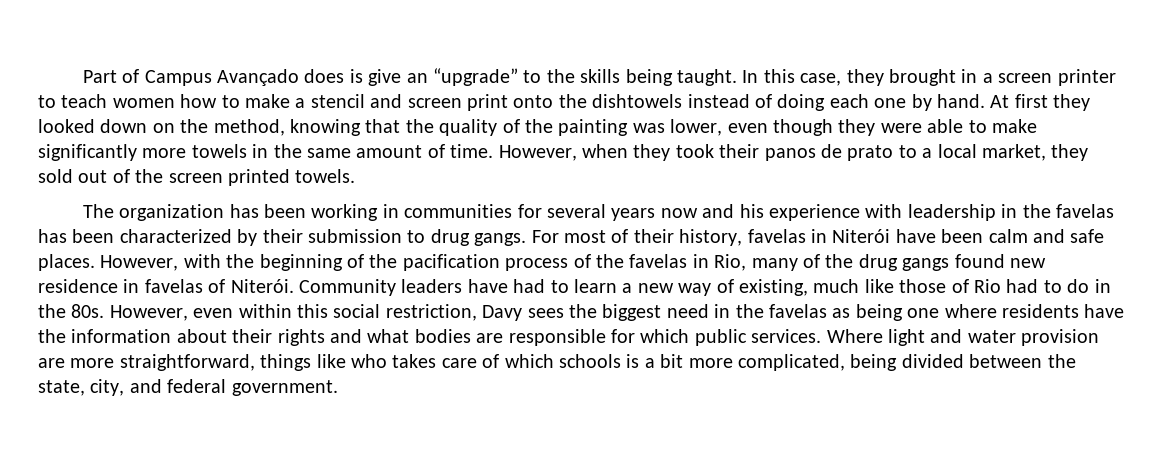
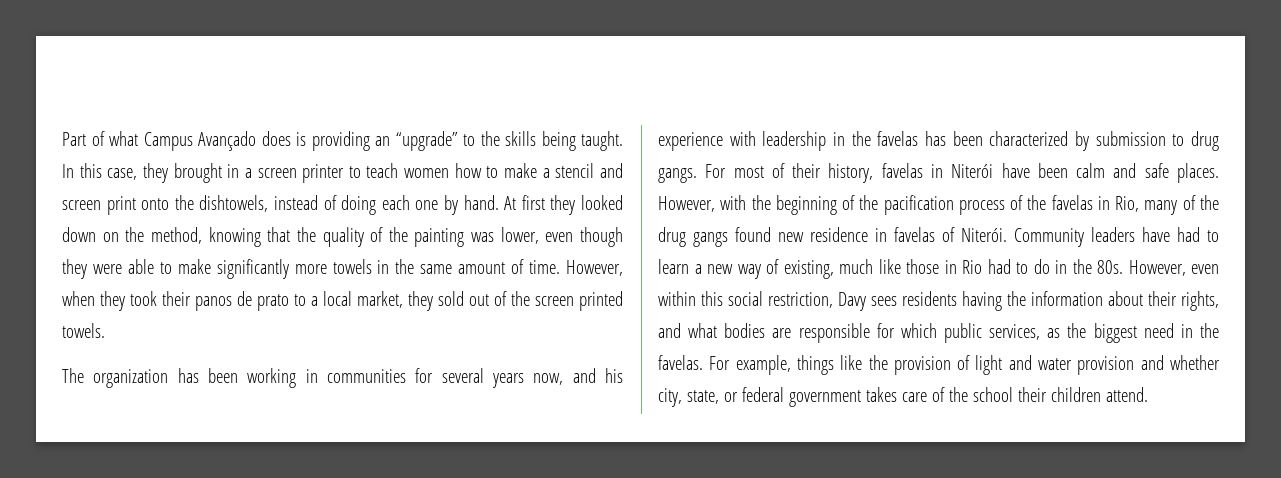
- Part of Campus Avançado does is give an “upgrade” to the skills being taught.
+ Part of what Campus Avançado does is providing an “upgrade” to the skills being taught.
- In this case, they brought in a screen printer to teach women how to make a stencil and screen print onto the dishtowels instead of doing each one by hand.
+ In this case, they brought in a screen printer to teach women how to make a stencil and screen print onto the dishtowels, instead of doing each one by hand.
- The organization has been working in communities for several years now and his experience with leadership in the favelas has been characterized by their submission to drug gangs.
+ The organization has been working in communities for several years now, and his experience with leadership in the favelas has been characterized by submission to drug gangs.
- Community leaders have had to learn a new way of existing, much like those of Rio had to do in the 80s.
+ Community leaders have had to learn a new way of existing, much like those in Rio had to do in the 80s.
- However, even within this social restriction, Davy sees the biggest need in the favelas as being one where residents have the information about their rights and what bodies are responsible for which public services. Where light and water provision are more straightforward, things like who takes care of which schools is a bit more complicated, being divided between the state, city, and federal government.
+ However, even within this social restriction, Davy sees residents having the information about their rights, and what bodies are responsible for which public services, as the biggest need in the favelas. For example, things like the provision of light and water provision and whether city, state, or federal government takes care of the school their children attend.

